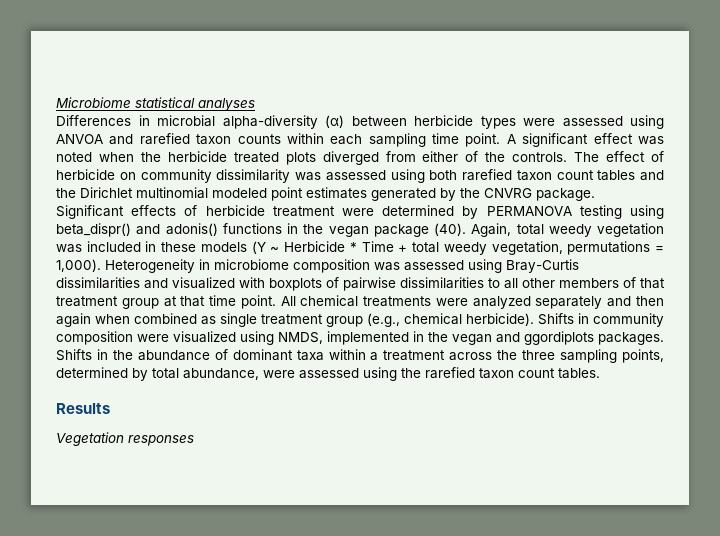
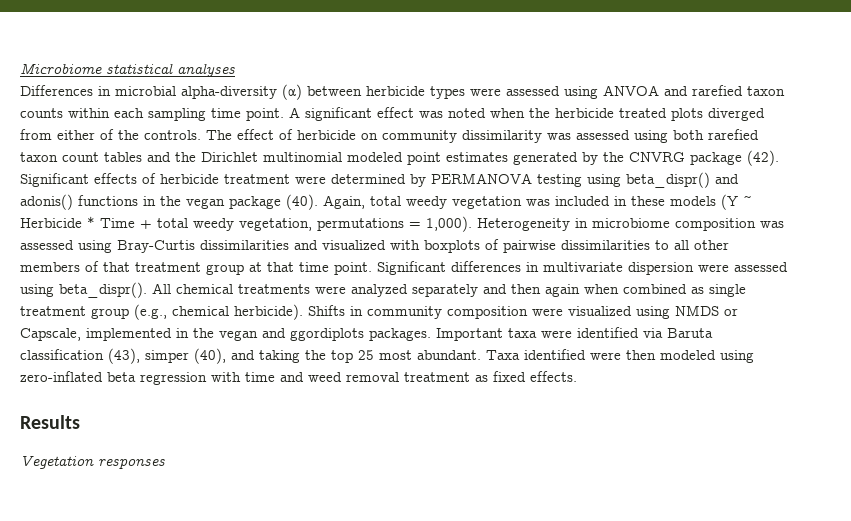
- The effect of herbicide on community dissimilarity was assessed using both rarefied taxon count tables and the Dirichlet multinomial modeled point estimates generated by the CNVRG package.
+ The effect of herbicide on community dissimilarity was assessed using both rarefied taxon count tables and the Dirichlet multinomial modeled point estimates generated by the CNVRG package (42).
+ Significant differences in multivariate dispersion were assessed using beta_dispr().
- Shifts in community composition were visualized using NMDS, implemented in the vegan and ggordiplots packages.
+ Shifts in community composition were visualized using NMDS or Capscale, implemented in the vegan and ggordiplots packages.
- Shifts in the abundance of dominant taxa within a treatment across the three sampling points, determined by total abundance, were assessed using the rarefied taxon count tables.
+ Important taxa were identified via Baruta classification (43), simper (40), and taking the top 25 most abundant. Taxa identified were then modeled using zero-inflated beta regression with time and weed removal treatment as fixed effects.

